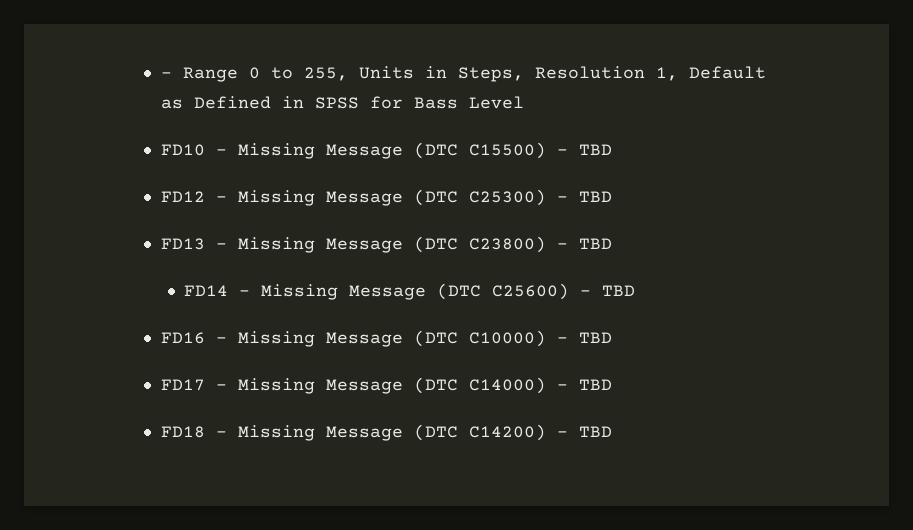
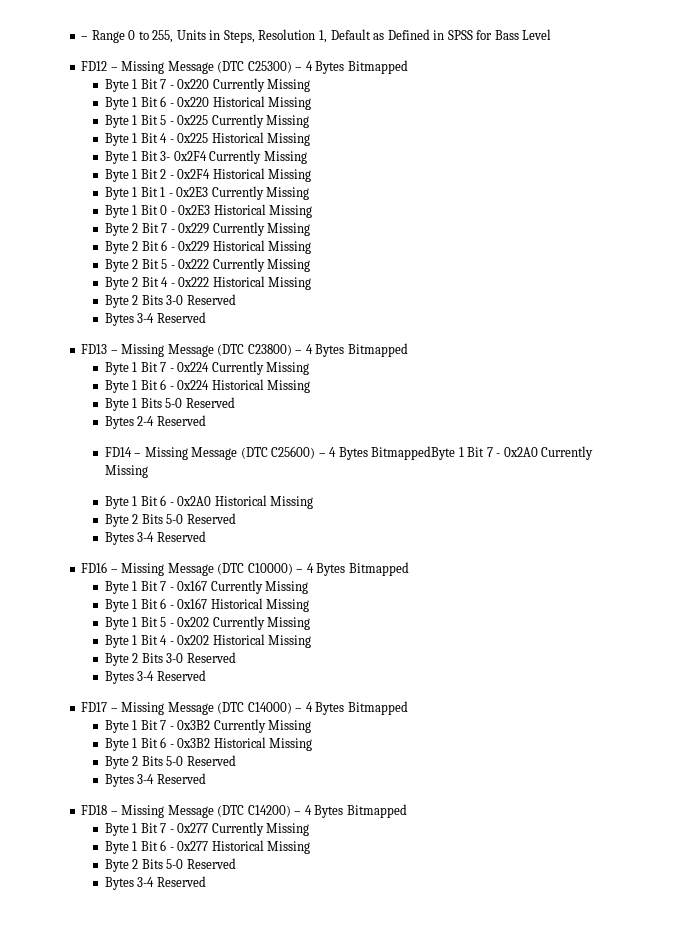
- FD10 – Missing Message (DTC C15500) – TBD
- FD12 – Missing Message (DTC C25300) – TBD
+ FD12 – Missing Message (DTC C25300) – 4 Bytes Bitmapped
+ Byte 1 Bit 7 - 0x220 Currently Missing
+ Byte 1 Bit 6 - 0x220 Historical Missing
+ Byte 1 Bit 5 - 0x225 Currently Missing
+ Byte 1 Bit 4 - 0x225 Historical Missing
+ Byte 1 Bit 3- 0x2F4 Currently Missing
+ Byte 1 Bit 2 - 0x2F4 Historical Missing
+ Byte 1 Bit 1 - 0x2E3 Currently Missing
+ Byte 1 Bit 0 - 0x2E3 Historical Missing
+ Byte 2 Bit 7 - 0x229 Currently Missing
+ Byte 2 Bit 6 - 0x229 Historical Missing
+ Byte 2 Bit 5 - 0x222 Currently Missing
+ Byte 2 Bit 4 - 0x222 Historical Missing
+ Byte 2 Bits 3-0 Reserved
+ Bytes 3-4 Reserved
- FD13 – Missing Message (DTC C23800) – TBD
+ FD13 – Missing Message (DTC C23800) – 4 Bytes Bitmapped
+ Byte 1 Bit 7 - 0x224 Currently Missing
+ Byte 1 Bit 6 - 0x224 Historical Missing
+ Byte 1 Bits 5-0 Reserved
+ Bytes 2-4 Reserved
- FD14 – Missing Message (DTC C25600) – TBD
+ FD14 – Missing Message (DTC C25600) – 4 Bytes BitmappedByte 1 Bit 7 - 0x2A0 Currently Missing
+ Byte 1 Bit 6 - 0x2A0 Historical Missing
+ Byte 2 Bits 5-0 Reserved
+ Bytes 3-4 Reserved
- FD16 – Missing Message (DTC C10000) – TBD
+ FD16 – Missing Message (DTC C10000) – 4 Bytes Bitmapped
+ Byte 1 Bit 7 - 0x167 Currently Missing
+ Byte 1 Bit 6 - 0x167 Historical Missing
+ Byte 1 Bit 5 - 0x202 Currently Missing
+ Byte 1 Bit 4 - 0x202 Historical Missing
+ Byte 2 Bits 3-0 Reserved
+ Bytes 3-4 Reserved
- FD17 – Missing Message (DTC C14000) – TBD
+ FD17 – Missing Message (DTC C14000) – 4 Bytes Bitmapped
+ Byte 1 Bit 7 - 0x3B2 Currently Missing
+ Byte 1 Bit 6 - 0x3B2 Historical Missing
+ Byte 2 Bits 5-0 Reserved
+ Bytes 3-4 Reserved
- FD18 – Missing Message (DTC C14200) – TBD
+ FD18 – Missing Message (DTC C14200) – 4 Bytes Bitmapped
+ Byte 1 Bit 7 - 0x277 Currently Missing
+ Byte 1 Bit 6 - 0x277 Historical Missing
+ Byte 2 Bits 5-0 Reserved
+ Bytes 3-4 Reserved

